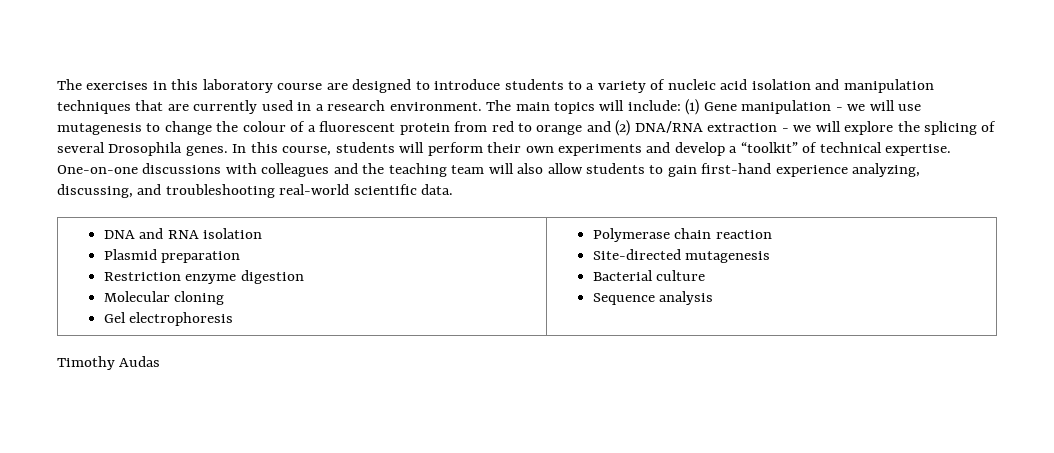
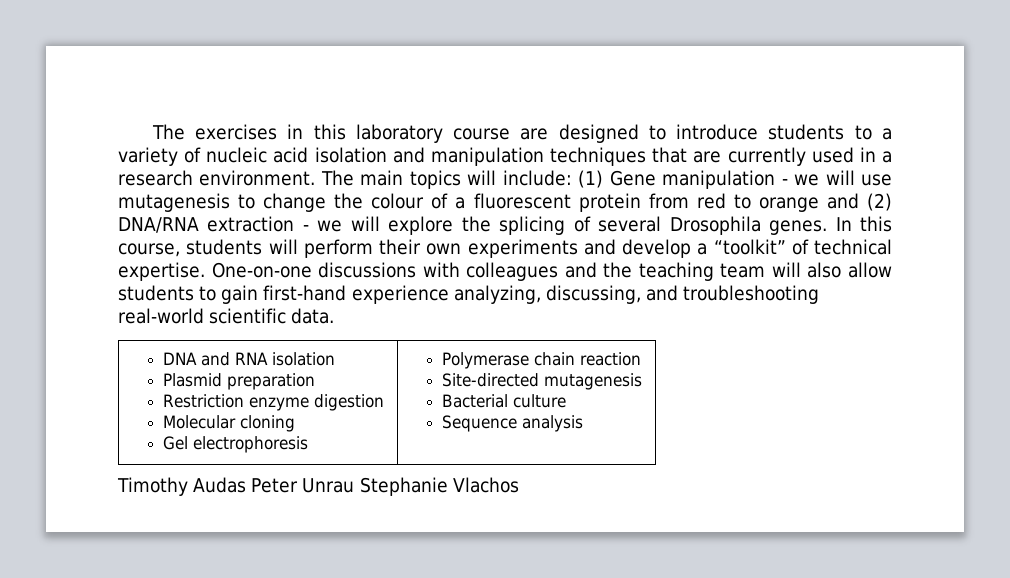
- Timothy Audas
+ Timothy Audas Peter Unrau Stephanie Vlachos

